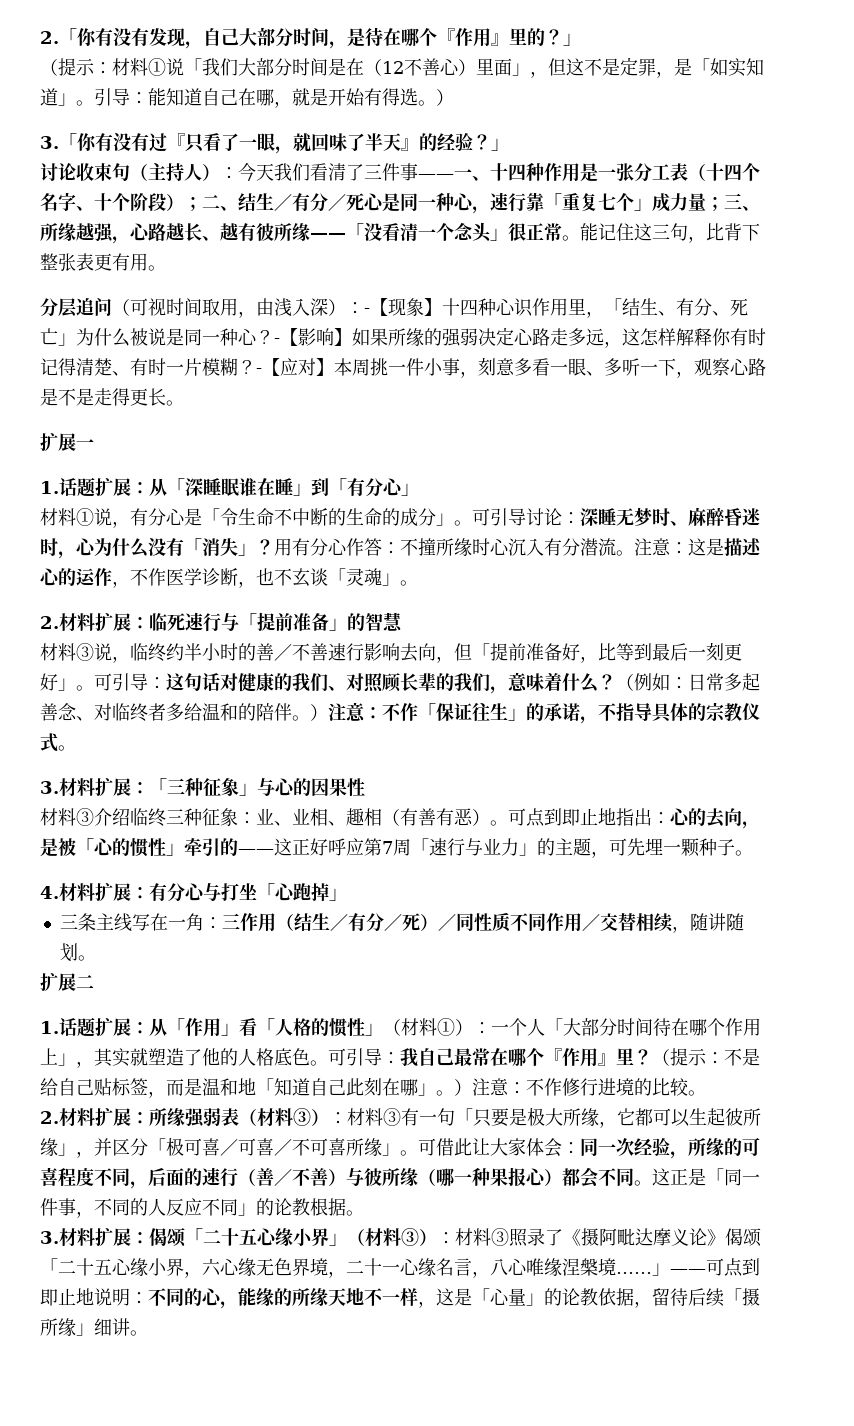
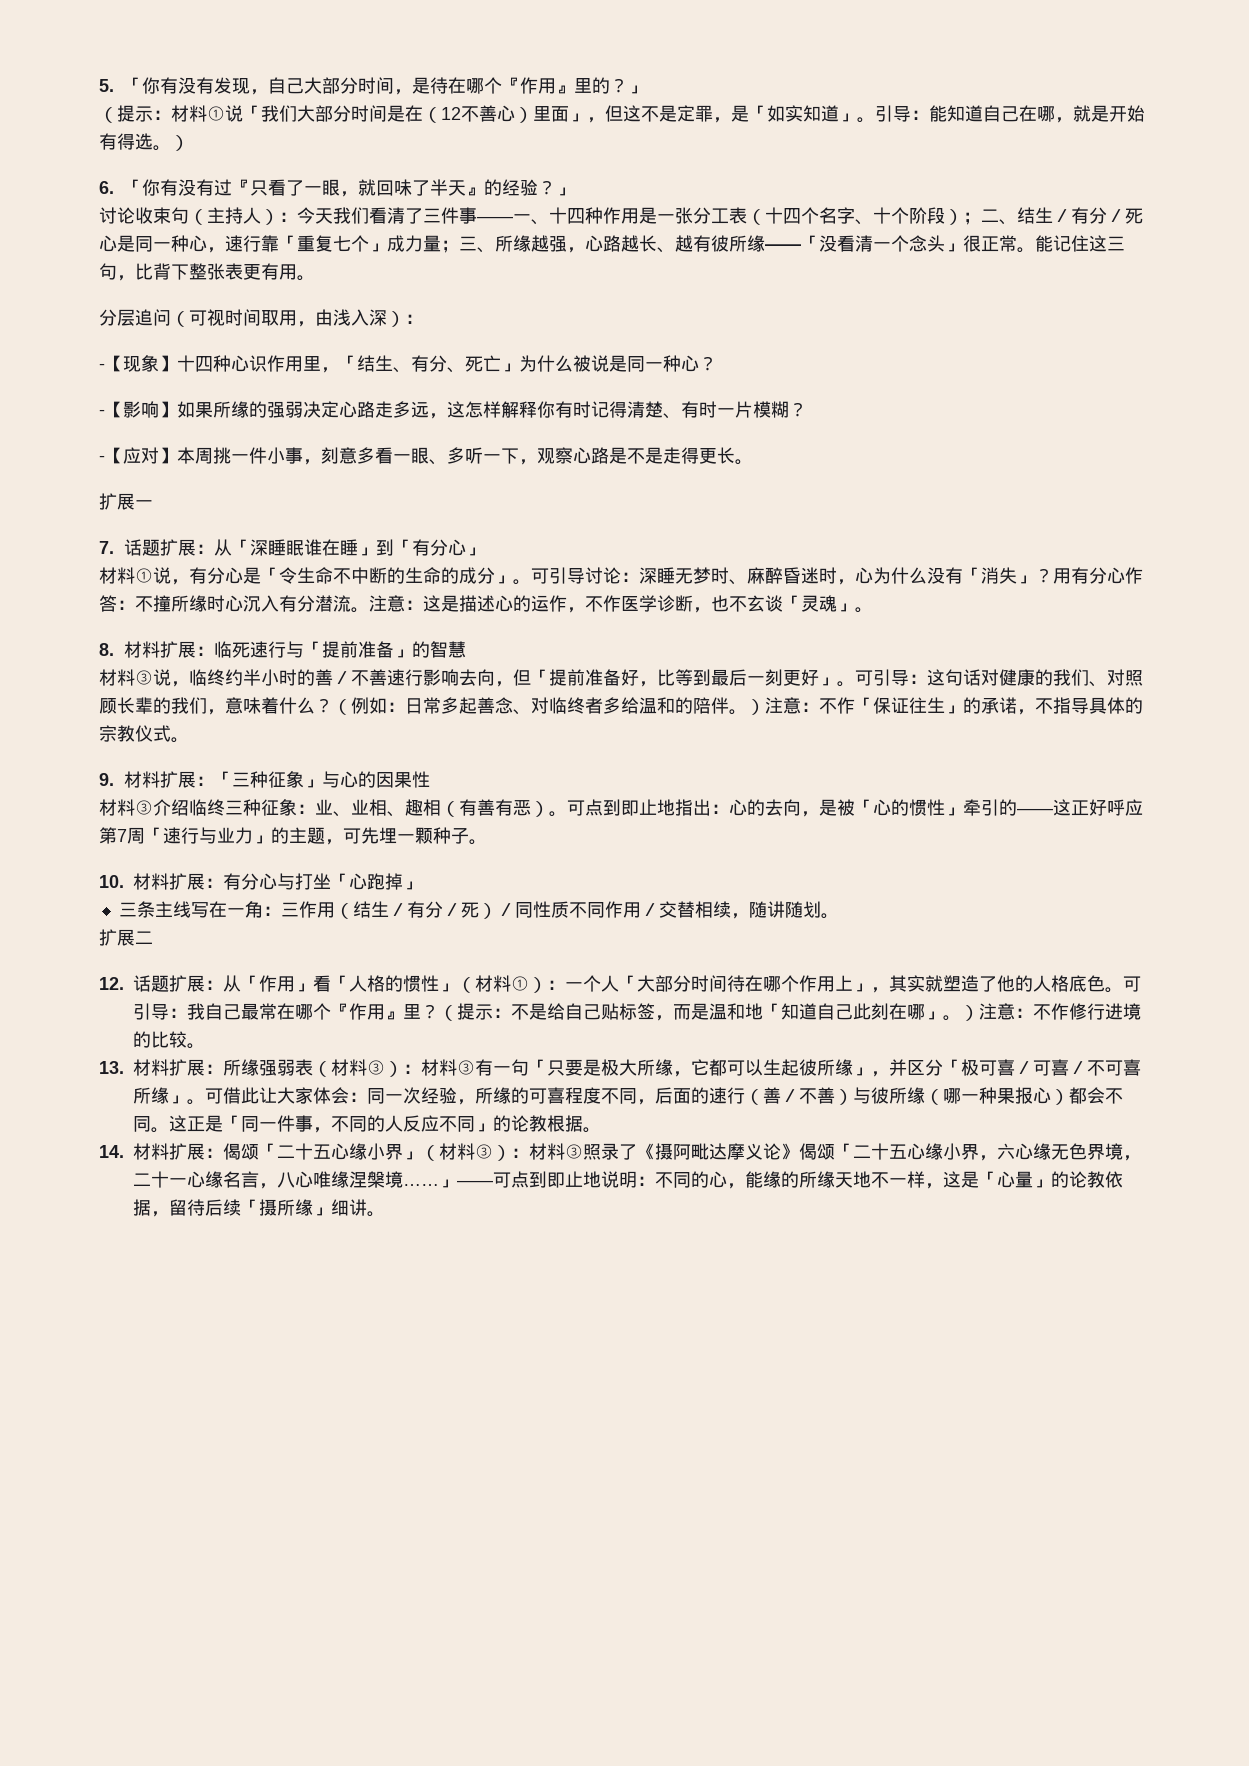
- 2.「你有没有发现，自己大部分时间，是待在哪个『作用』里的？」
+ 5.「你有没有发现，自己大部分时间，是待在哪个『作用』里的？」
- 3.「你有没有过『只看了一眼，就回味了半天』的经验？」
+ 6.「你有没有过『只看了一眼，就回味了半天』的经验？」
- 分层追问（可视时间取用，由浅入深）：-【现象】十四种心识作用里，「结生、有分、死亡」为什么被说是同一种心？-【影响】如果所缘的强弱决定心路走多远，这怎样解释你有时记得清楚、有时一片模糊？-【应对】本周挑一件小事，刻意多看一眼、多听一下，观察心路是不是走得更长。
+ 分层追问（可视时间取用，由浅入深）：
+ -【现象】十四种心识作用里，「结生、有分、死亡」为什么被说是同一种心？
+ -【影响】如果所缘的强弱决定心路走多远，这怎样解释你有时记得清楚、有时一片模糊？
+ -【应对】本周挑一件小事，刻意多看一眼、多听一下，观察心路是不是走得更长。
- 1.话题扩展：从「深睡眠谁在睡」到「有分心」
+ 7.话题扩展：从「深睡眠谁在睡」到「有分心」
- 2.材料扩展：临死速行与「提前准备」的智慧
+ 8.材料扩展：临死速行与「提前准备」的智慧
- 3.材料扩展：「三种征象」与心的因果性
+ 9.材料扩展：「三种征象」与心的因果性
- 4.材料扩展：有分心与打坐「心跑掉」
+ 10.材料扩展：有分心与打坐「心跑掉」
- 1.话题扩展：从「作用」看「人格的惯性」（材料①）：一个人「大部分时间待在哪个作用上」，其实就塑造了他的人格底色。
+ 12.话题扩展：从「作用」看「人格的惯性」（材料①）：一个人「大部分时间待在哪个作用上」，其实就塑造了他的人格底色。
- 2.材料扩展：所缘强弱表（材料③）：材料③有一句「只要是极大所缘，它都可以生起彼所缘」，并区分「极可喜／可喜／不可喜所缘」。
+ 13.材料扩展：所缘强弱表（材料③）：材料③有一句「只要是极大所缘，它都可以生起彼所缘」，并区分「极可喜／可喜／不可喜所缘」。
  这正是「同一件事，不同的人反应不同」的论教根据。
- 3.材料扩展：
+ 14.材料扩展：

